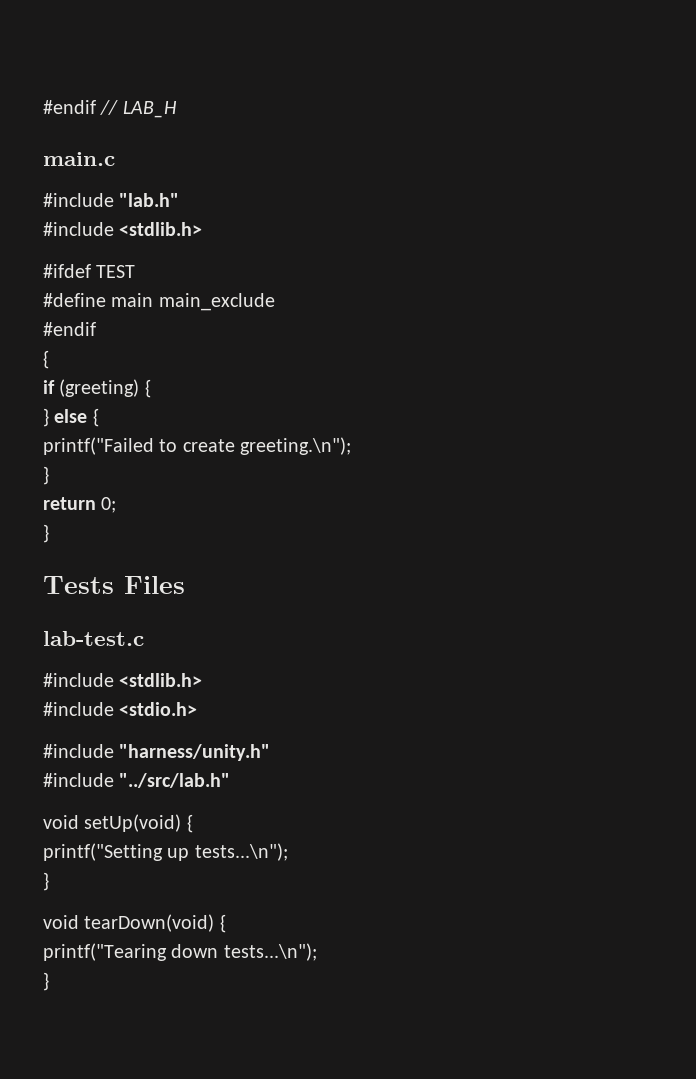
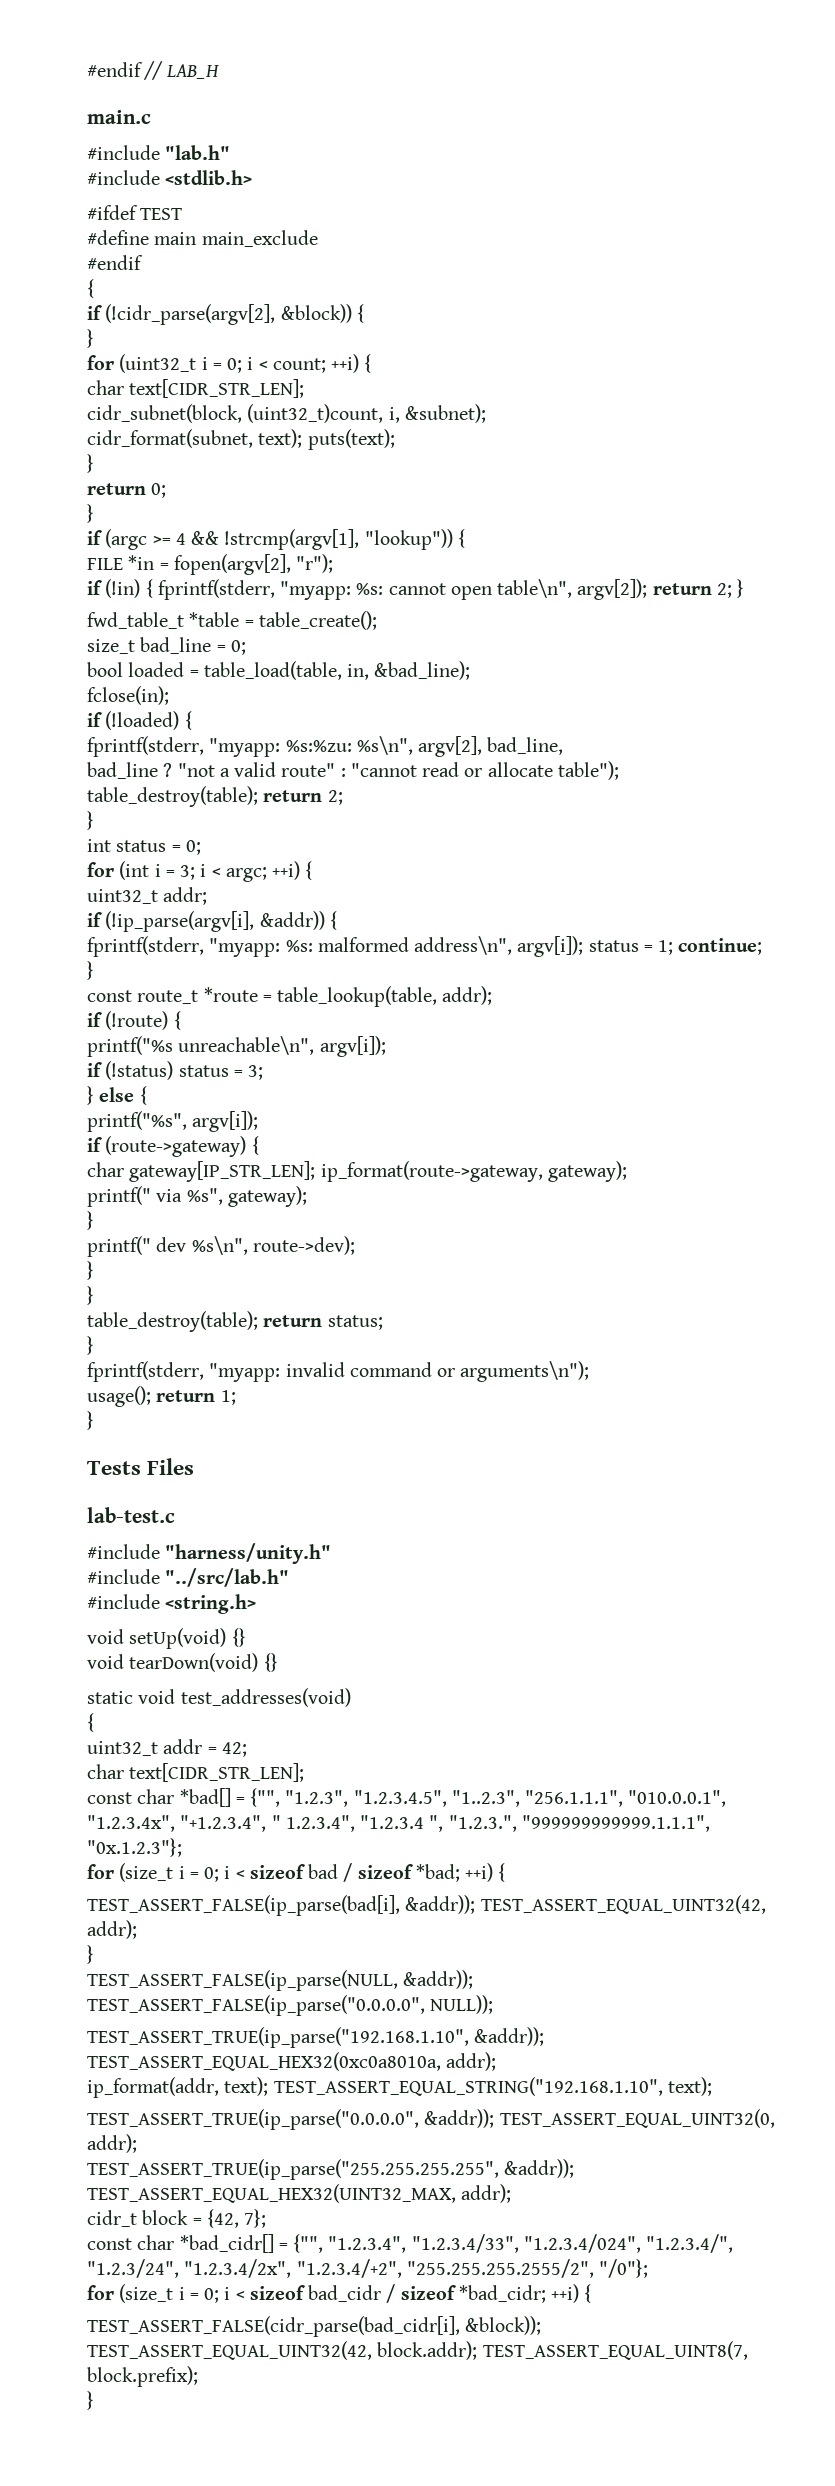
- if (greeting) {
- } else {
- printf("Failed to create greeting.\n");
+ if (!cidr_parse(argv[2], &block)) {
+ }
+ for (uint32_t i = 0; i < count; ++i) {
+ char text[CIDR_STR_LEN];
+ cidr_subnet(block, (uint32_t)count, i, &subnet);
+ cidr_format(subnet, text); puts(text);
  }
  return 0;
+ }
+ if (argc >= 4 && !strcmp(argv[1], "lookup")) {
+ FILE *in = fopen(argv[2], "r");
+ if (!in) { fprintf(stderr, "myapp: %s: cannot open table\n", argv[2]); return 2; }
+ fwd_table_t *table = table_create();
+ size_t bad_line = 0;
+ bool loaded = table_load(table, in, &bad_line);
+ fclose(in);
+ if (!loaded) {
+ fprintf(stderr, "myapp: %s:%zu: %s\n", argv[2], bad_line,
+ bad_line ? "not a valid route" : "cannot read or allocate table");
+ table_destroy(table); return 2;
+ }
+ int status = 0;
+ for (int i = 3; i < argc; ++i) {
+ uint32_t addr;
+ if (!ip_parse(argv[i], &addr)) {
+ fprintf(stderr, "myapp: %s: malformed address\n", argv[i]); status = 1; continue;
+ }
+ const route_t *route = table_lookup(table, addr);
+ if (!route) {
+ printf("%s unreachable\n", argv[i]);
+ if (!status) status = 3;
+ } else {
+ printf("%s", argv[i]);
+ if (route->gateway) {
+ char gateway[IP_STR_LEN]; ip_format(route->gateway, gateway);
+ printf(" via %s", gateway);
+ }
+ printf(" dev %s\n", route->dev);
+ }
+ }
+ table_destroy(table); return status;
+ }
+ fprintf(stderr, "myapp: invalid command or arguments\n");
+ usage(); return 1;
  lab-test.c
- #include <stdlib.h>
- #include <stdio.h>
+ #include <string.h>
- void setUp(void) {
- printf("Setting up tests...\n");
+ void setUp(void) {}
+ void tearDown(void) {}
+ static void test_addresses(void)
+ {
+ uint32_t addr = 42;
+ char text[CIDR_STR_LEN];
+ const char *bad[] = {"", "1.2.3", "1.2.3.4.5", "1..2.3", "256.1.1.1", "010.0.0.1", "1.2.3.4x", "+1.2.3.4", " 1.2.3.4", "1.2.3.4 ", "1.2.3.", "999999999999.1.1.1", "0x.1.2.3"};
+ for (size_t i = 0; i < sizeof bad / sizeof *bad; ++i) {
+ TEST_ASSERT_FALSE(ip_parse(bad[i], &addr)); TEST_ASSERT_EQUAL_UINT32(42, addr);
  }
- void tearDown(void) {
- printf("Tearing down tests...\n");
+ TEST_ASSERT_FALSE(ip_parse(NULL, &addr)); TEST_ASSERT_FALSE(ip_parse("0.0.0.0", NULL));
+ TEST_ASSERT_TRUE(ip_parse("192.168.1.10", &addr)); TEST_ASSERT_EQUAL_HEX32(0xc0a8010a, addr);
+ ip_format(addr, text); TEST_ASSERT_EQUAL_STRING("192.168.1.10", text);
+ TEST_ASSERT_TRUE(ip_parse("0.0.0.0", &addr)); TEST_ASSERT_EQUAL_UINT32(0, addr);
+ TEST_ASSERT_TRUE(ip_parse("255.255.255.255", &addr)); TEST_ASSERT_EQUAL_HEX32(UINT32_MAX, addr);
+ cidr_t block = {42, 7};
+ const char *bad_cidr[] = {"", "1.2.3.4", "1.2.3.4/33", "1.2.3.4/024", "1.2.3.4/", "1.2.3/24", "1.2.3.4/2x", "1.2.3.4/+2", "255.255.255.2555/2", "/0"};
+ for (size_t i = 0; i < sizeof bad_cidr / sizeof *bad_cidr; ++i) {
+ TEST_ASSERT_FALSE(cidr_parse(bad_cidr[i], &block)); TEST_ASSERT_EQUAL_UINT32(42, block.addr); TEST_ASSERT_EQUAL_UINT8(7, block.prefix);

